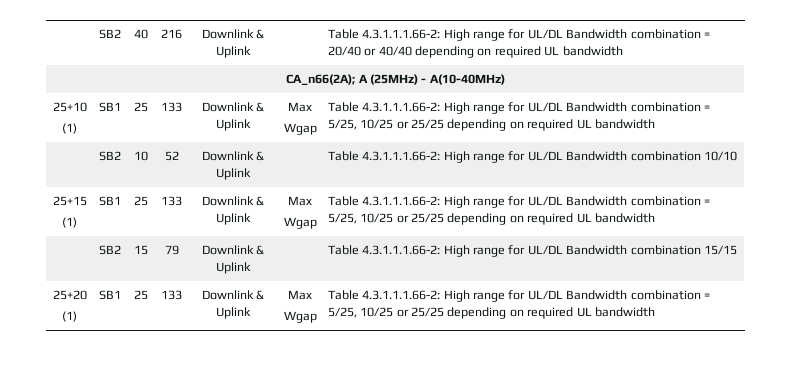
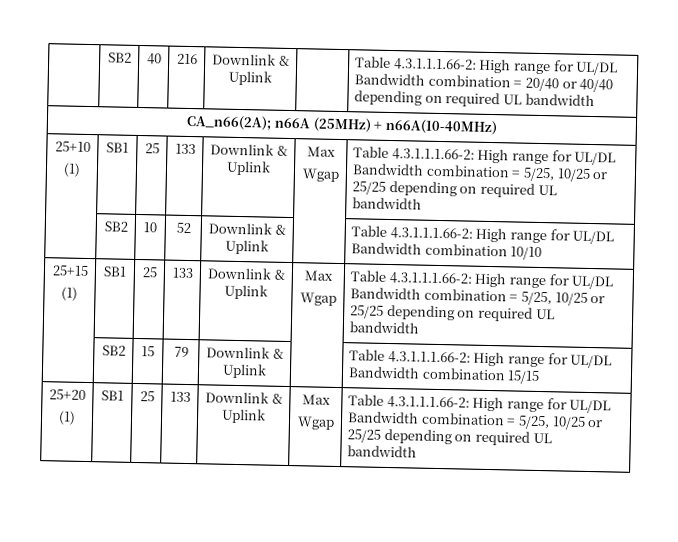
- CA_n66(2A); A (25MHz) - A(10-40MHz)
+ CA_n66(2A); n66A (25MHz) + n66A(10-40MHz)

